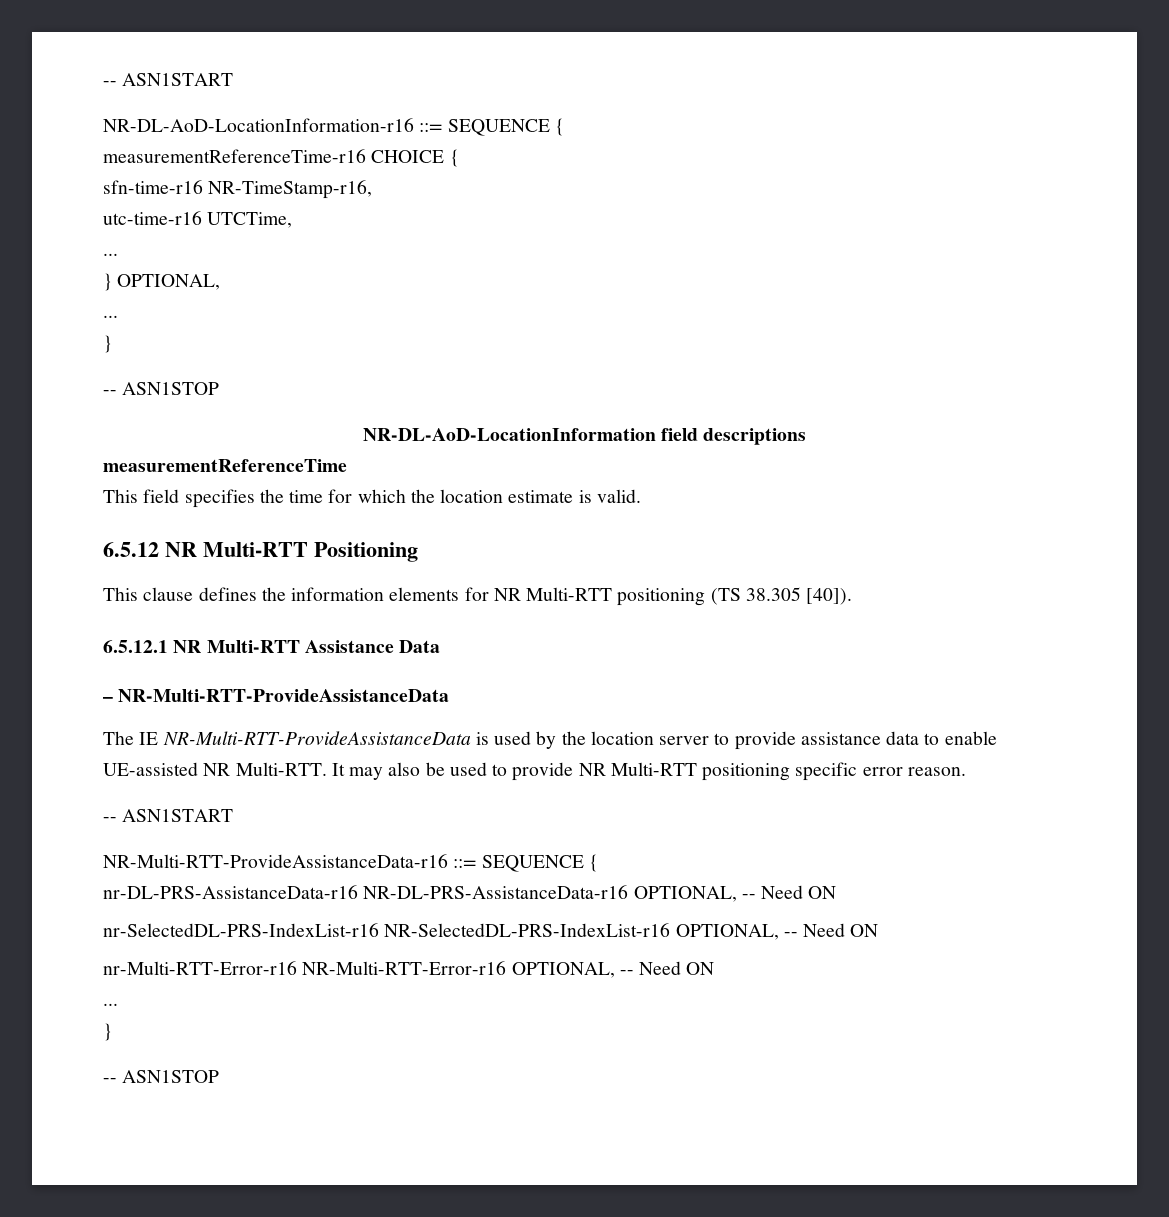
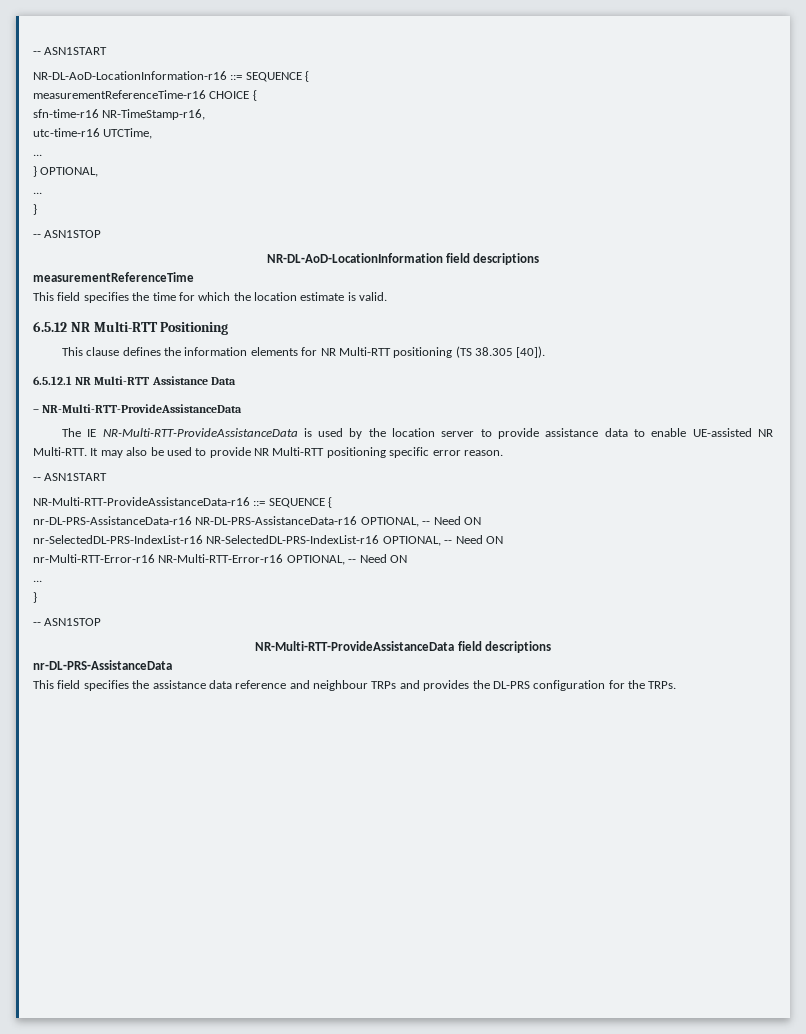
+ NR-Multi-RTT-ProvideAssistanceData field descriptions
+ nr-DL-PRS-AssistanceData
+ This field specifies the assistance data reference and neighbour TRPs and provides the DL-PRS configuration for the TRPs.

